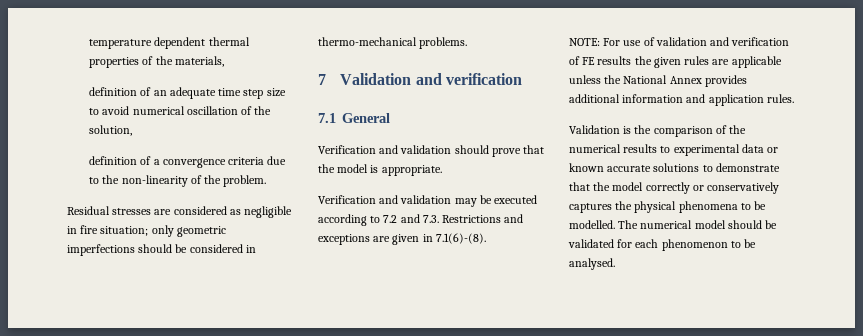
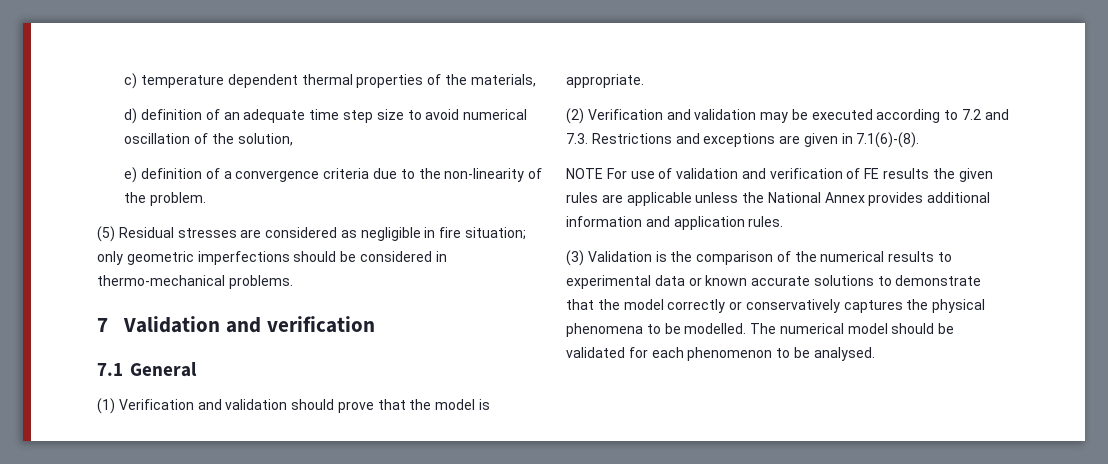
- temperature dependent thermal properties of the materials,
+ c) temperature dependent thermal properties of the materials,
- definition of an adequate time step size to avoid numerical oscillation of the solution,
+ d) definition of an adequate time step size to avoid numerical oscillation of the solution,
- definition of a convergence criteria due to the non-linearity of the problem.
+ e) definition of a convergence criteria due to the non-linearity of the problem.
- Residual stresses are considered as negligible in fire situation; only geometric imperfections should be considered in thermo-mechanical problems.
+ (5) Residual stresses are considered as negligible in fire situation; only geometric imperfections should be considered in thermo-mechanical problems.
- Verification and validation should prove that the model is appropriate.
+ (1) Verification and validation should prove that the model is appropriate.
- Verification and validation may be executed according to 7.2 and 7.3. Restrictions and exceptions are given in 7.1(6)-(8).
+ (2) Verification and validation may be executed according to 7.2 and 7.3. Restrictions and exceptions are given in 7.1(6)-(8).
- NOTE: For use of validation and verification of FE results the given rules are applicable unless the National Annex provides additional information and application rules.
+ NOTE For use of validation and verification of FE results the given rules are applicable unless the National Annex provides additional information and application rules.
- Validation is the comparison of the numerical results to experimental data or known accurate solutions to demonstrate that the model correctly or conservatively captures the physical phenomena to be modelled.
+ (3) Validation is the comparison of the numerical results to experimental data or known accurate solutions to demonstrate that the model correctly or conservatively captures the physical phenomena to be modelled.

